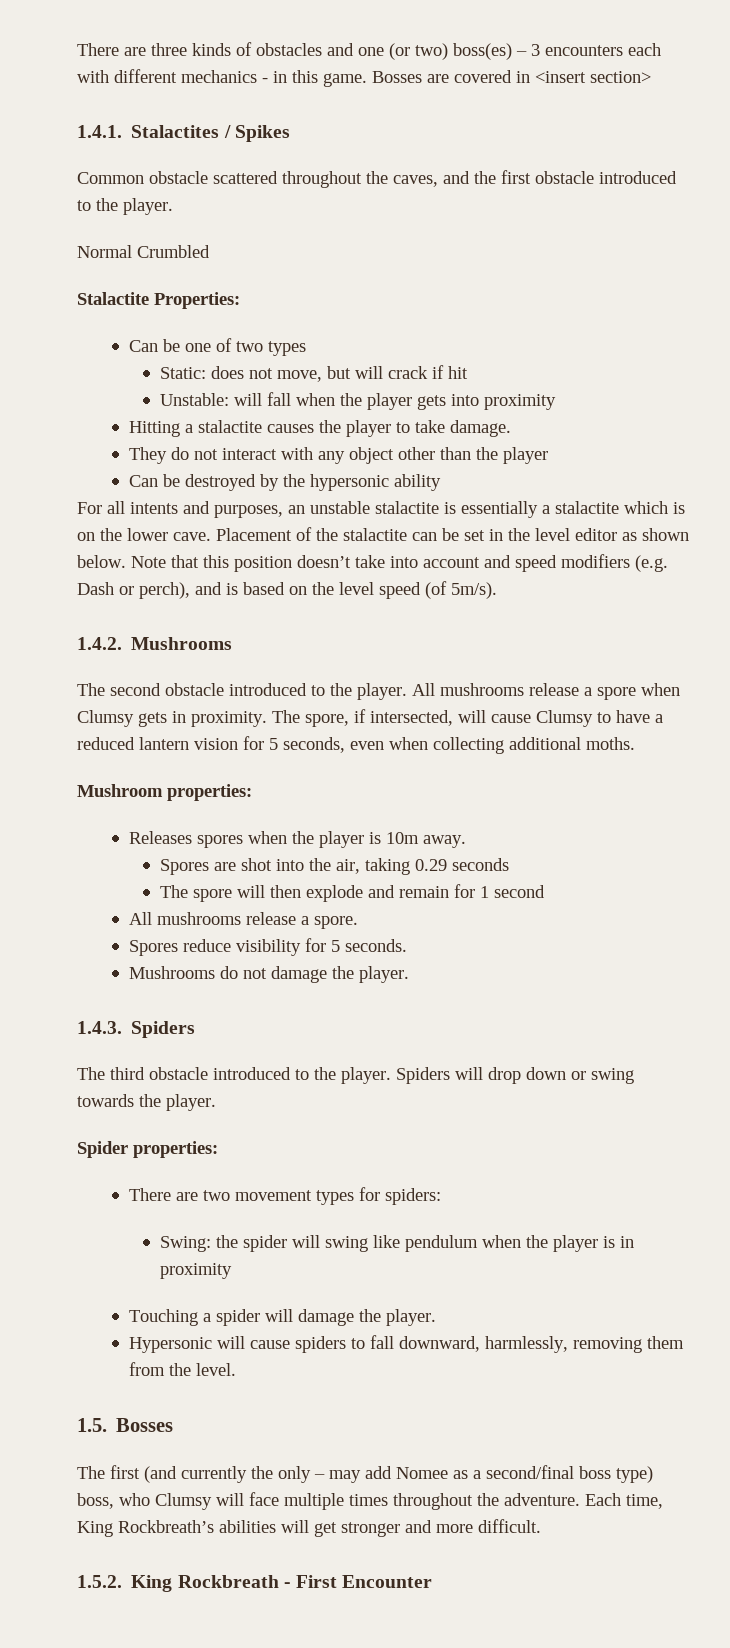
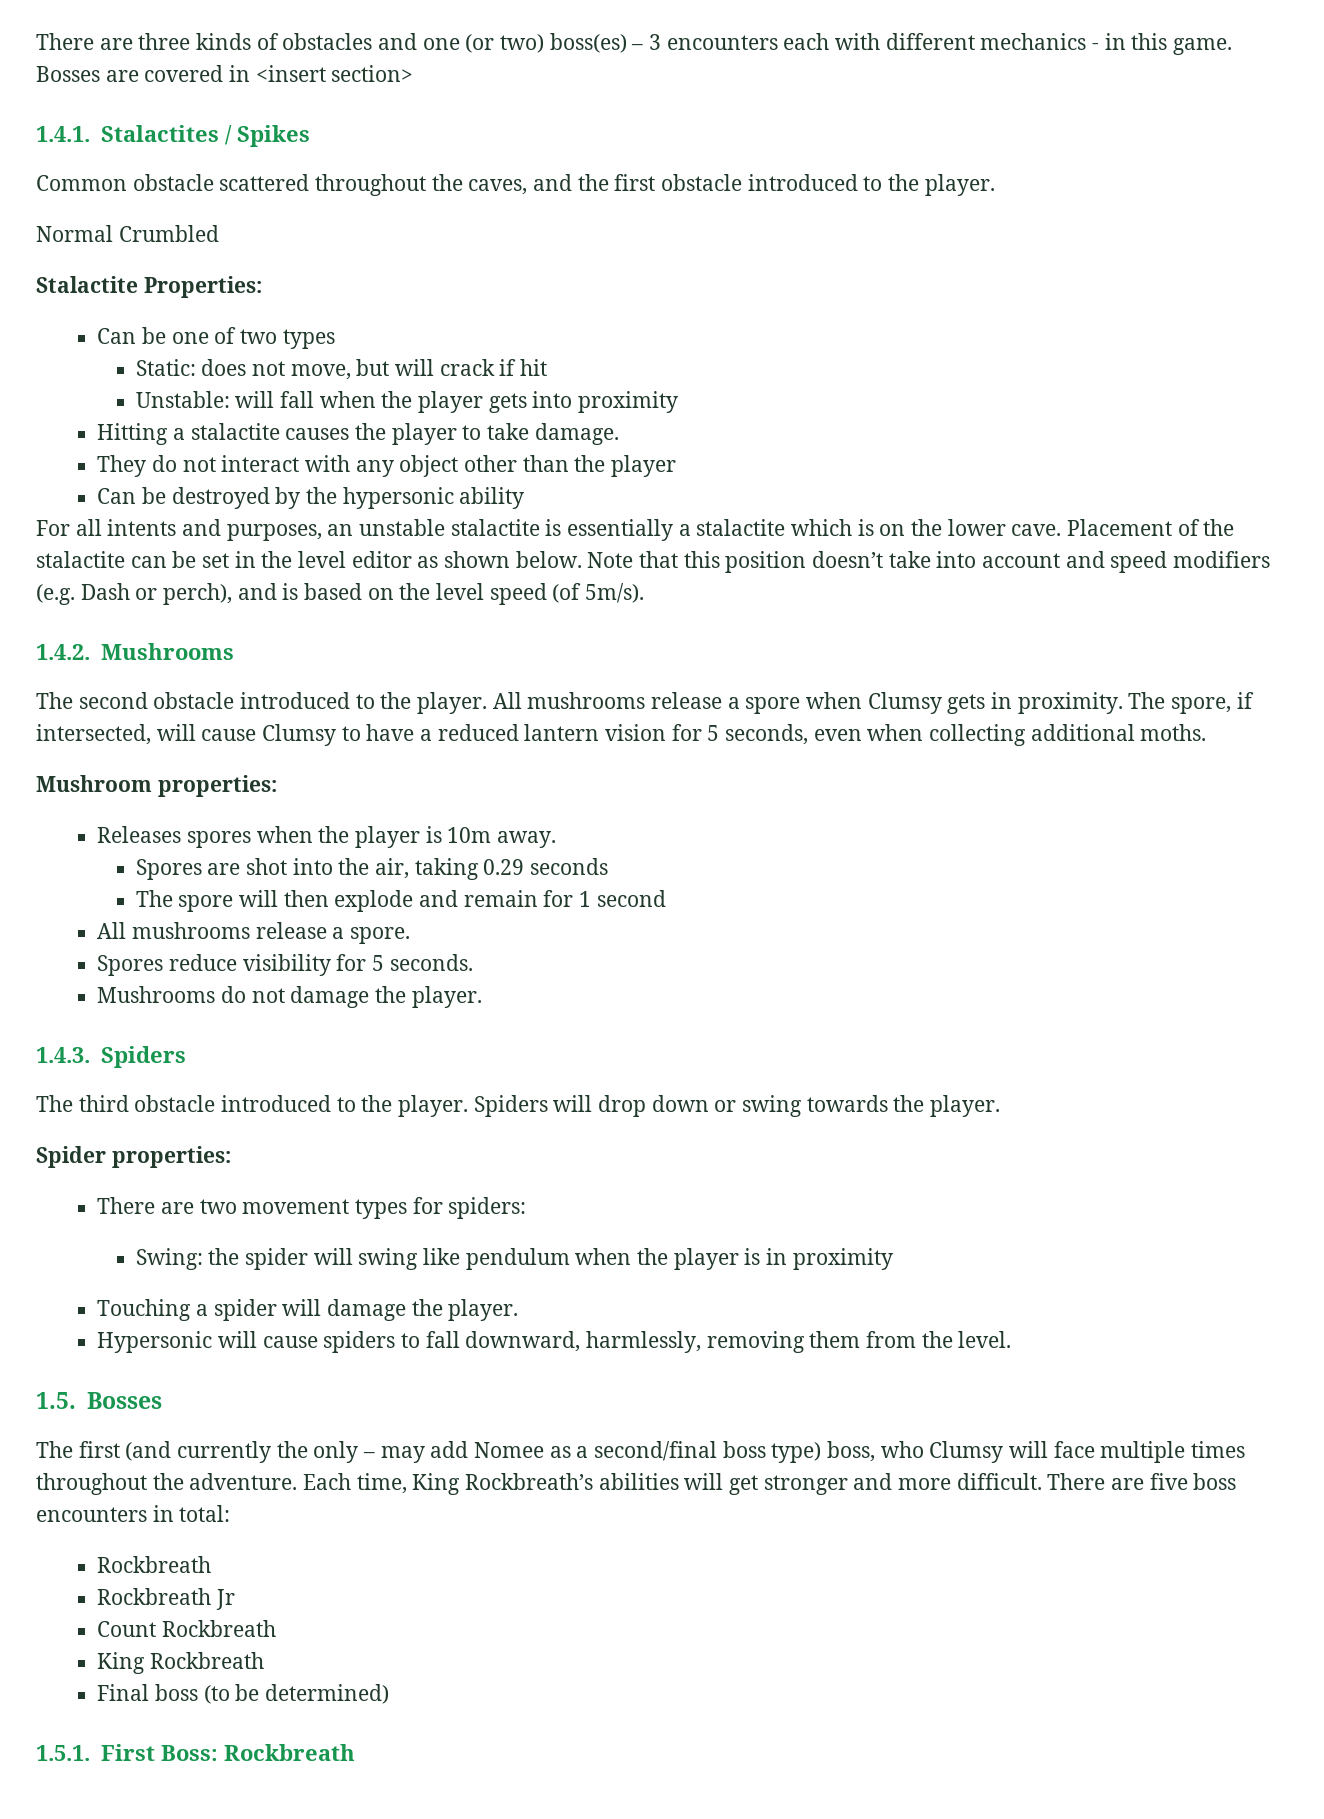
- Each time, King Rockbreath’s abilities will get stronger and more difficult.
- 1.5.2. King Rockbreath - First Encounter
+ Each time, King Rockbreath’s abilities will get stronger and more difficult. There are five boss encounters in total:
+ Rockbreath
+ Rockbreath Jr
+ Count Rockbreath
+ King Rockbreath
+ Final boss (to be determined)
+ 1.5.1. First Boss: Rockbreath

